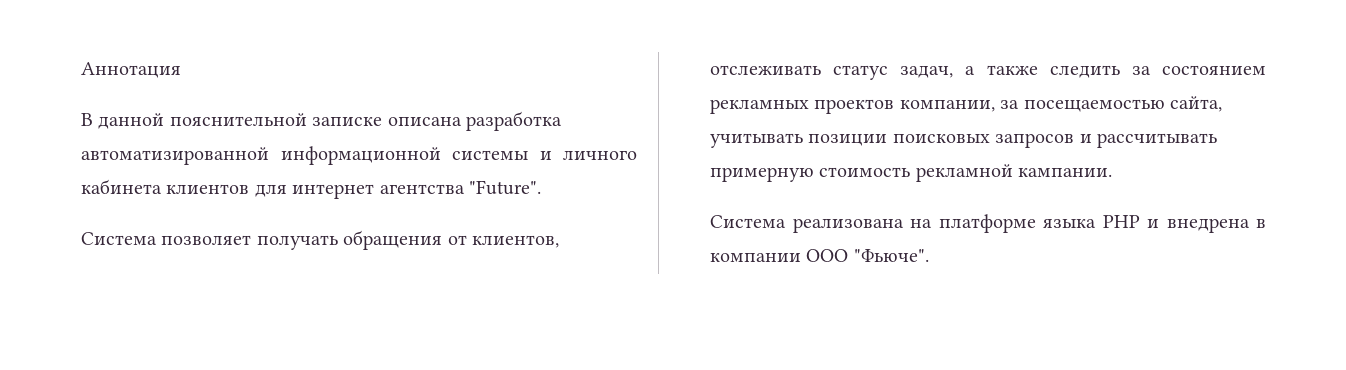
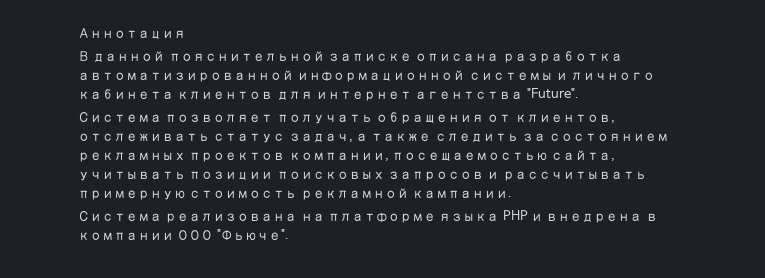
- Система позволяет получать обращения от клиентов, отслеживать статус задач, а также следить за состоянием рекламных проектов компании, за посещаемостью сайта, учитывать позиции поисковых запросов и рассчитывать примерную стоимость рекламной кампании.
+ Система позволяет получать обращения от клиентов, отслеживать статус задач, а также следить за состоянием рекламных проектов компании, посещаемостью сайта, учитывать позиции поисковых запросов и рассчитывать примерную стоимость рекламной кампании.

